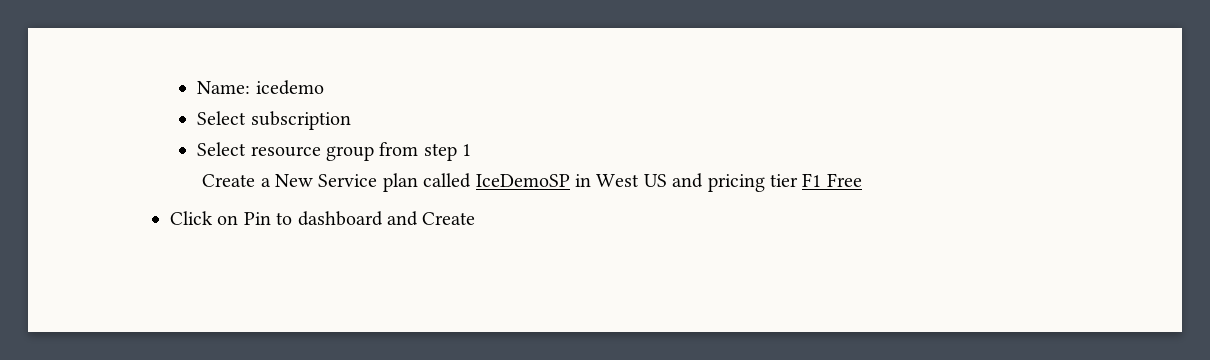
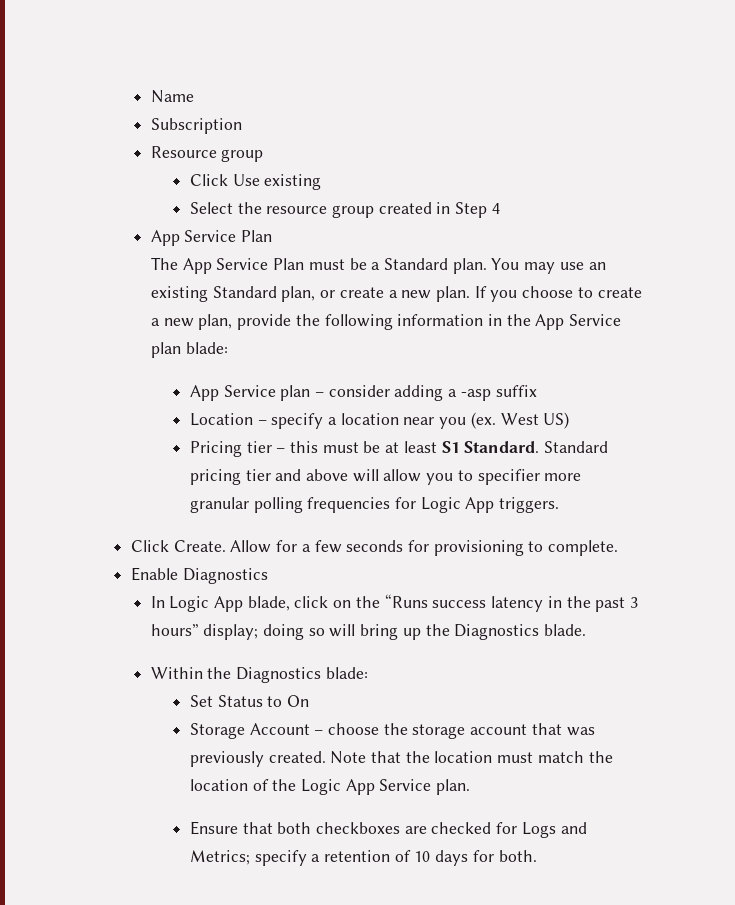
- Name: icedemo
- Select subscription
- Select resource group from step 1
- Create a New Service plan called IceDemoSP in West US and pricing tier F1 Free
- Click on Pin to dashboard and Create
+ Name
+ Subscription
+ Resource group
+ Click Use existing
+ Select the resource group created in Step 4
+ App Service Plan
+ The App Service Plan must be a Standard plan. You may use an existing Standard plan, or create a new plan. If you choose to create a new plan, provide the following information in the App Service plan blade:
+ App Service plan – consider adding a -asp suffix
+ Location – specify a location near you (ex. West US)
+ Pricing tier – this must be at least S1 Standard. Standard pricing tier and above will allow you to specifier more granular polling frequencies for Logic App triggers.
+ Click Create. Allow for a few seconds for provisioning to complete.
+ Enable Diagnostics
+ In Logic App blade, click on the “Runs success latency in the past 3 hours” display; doing so will bring up the Diagnostics blade.
+ Within the Diagnostics blade:
+ Set Status to On
+ Storage Account – choose the storage account that was previously created. Note that the location must match the location of the Logic App Service plan.
+ Ensure that both checkboxes are checked for Logs and Metrics; specify a retention of 10 days for both.

